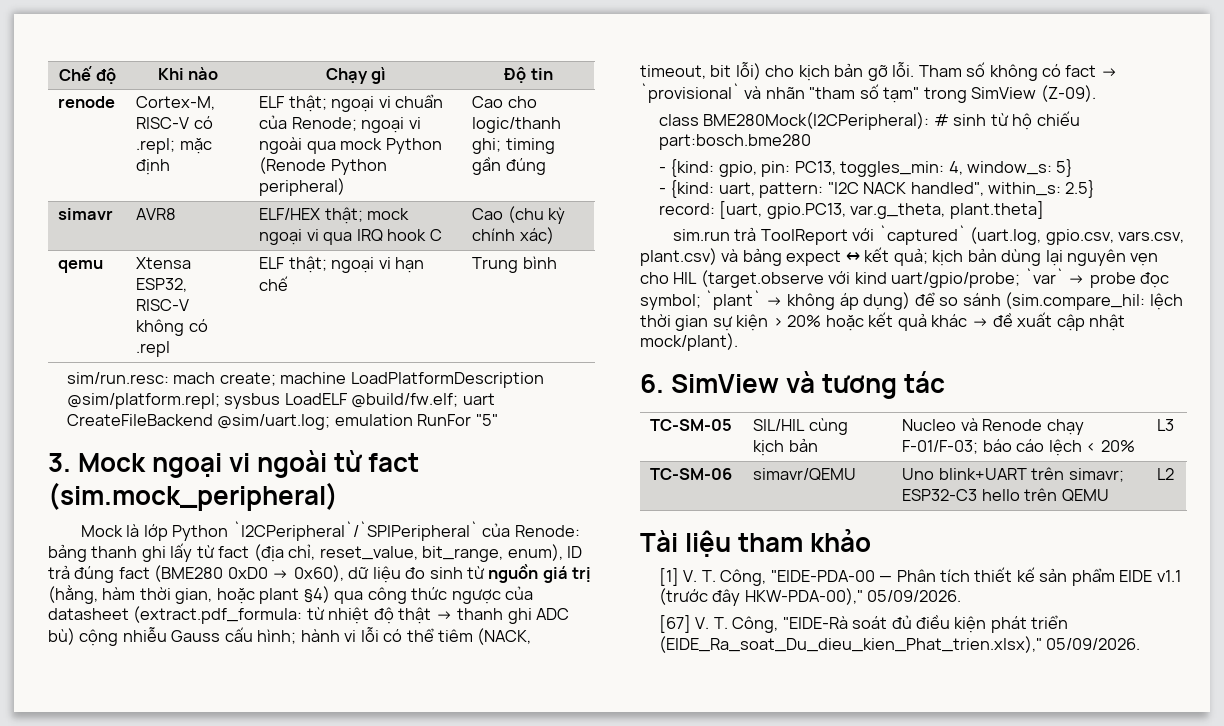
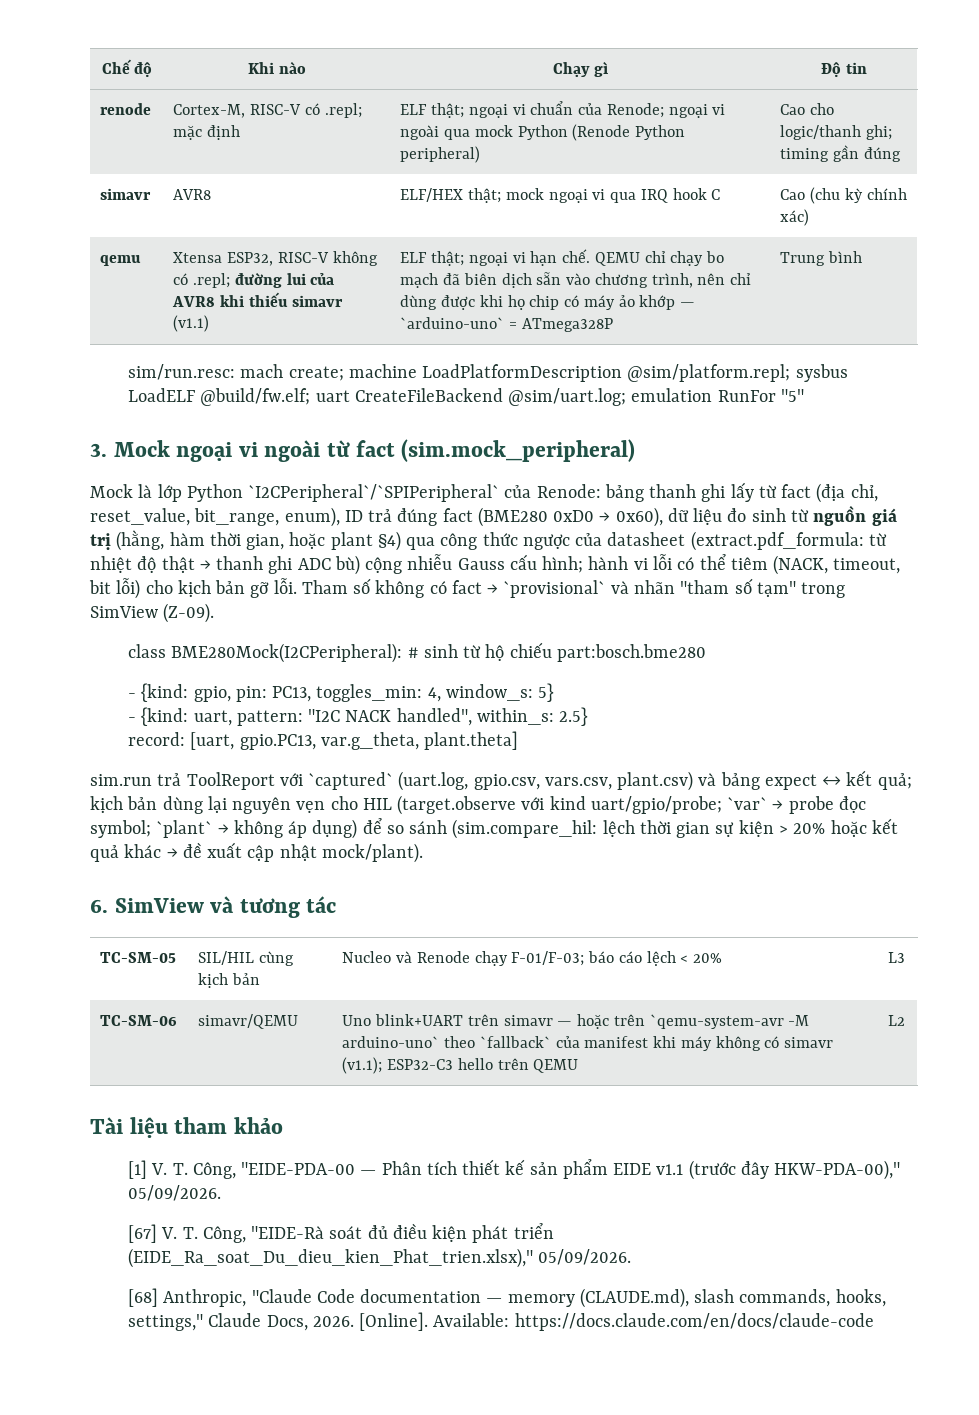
- Xtensa ESP32, RISC-V không có .repl
+ Xtensa ESP32, RISC-V không có .repl; đường lui của AVR8 khi thiếu simavr (v1.1)
- ELF thật; ngoại vi hạn chế
+ ELF thật; ngoại vi hạn chế. QEMU chỉ chạy bo mạch đã biên dịch sẵn vào chương trình, nên chỉ dùng được khi họ chip có máy ảo khớp — `arduino-uno` = ATmega328P
- TC-SM-06 | simavr/QEMU | Uno blink+UART trên simavr; ESP32-C3 hello trên QEMU | L2
+ TC-SM-06 | simavr/QEMU | Uno blink+UART trên simavr — hoặc trên `qemu-system-avr -M arduino-uno` theo `fallback` của manifest khi máy không có simavr (v1.1); ESP32-C3 hello trên QEMU | L2
+ [68] Anthropic, "Claude Code documentation — memory (CLAUDE.md), slash commands, hooks, settings," Claude Docs, 2026. [Online]. Available: https://docs.claude.com/en/docs/claude-code

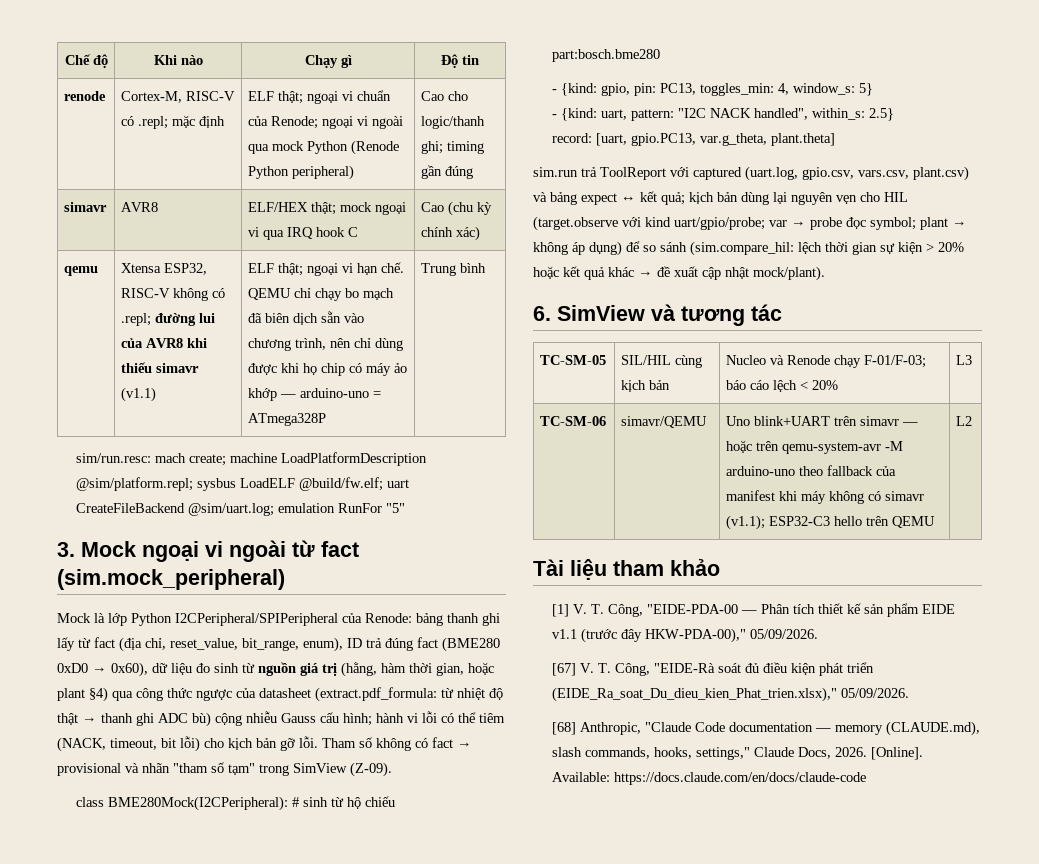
- QEMU chỉ chạy bo mạch đã biên dịch sẵn vào chương trình, nên chỉ dùng được khi họ chip có máy ảo khớp — `arduino-uno` = ATmega328P
+ QEMU chỉ chạy bo mạch đã biên dịch sẵn vào chương trình, nên chỉ dùng được khi họ chip có máy ảo khớp — arduino-uno = ATmega328P
- Mock là lớp Python `I2CPeripheral`/`SPIPeripheral` của Renode:
+ Mock là lớp Python I2CPeripheral/SPIPeripheral của Renode:
- Tham số không có fact → `provisional` và nhãn "tham số tạm" trong SimView (Z-09).
+ Tham số không có fact → provisional và nhãn "tham số tạm" trong SimView (Z-09).
- sim.run trả ToolReport với `captured` (uart.log, gpio.csv, vars.csv, plant.csv) và bảng expect ↔ kết quả; kịch bản dùng lại nguyên vẹn cho HIL (target.observe với kind uart/gpio/probe; `var` → probe đọc symbol; `plant` → không áp dụng) để so sánh (sim.compare_hil: lệch thời gian sự kiện > 20% hoặc kết quả khác → đề xuất cập nhật mock/plant).
+ sim.run trả ToolReport với captured (uart.log, gpio.csv, vars.csv, plant.csv) và bảng expect ↔ kết quả; kịch bản dùng lại nguyên vẹn cho HIL (target.observe với kind uart/gpio/probe; var → probe đọc symbol; plant → không áp dụng) để so sánh (sim.compare_hil: lệch thời gian sự kiện > 20% hoặc kết quả khác → đề xuất cập nhật mock/plant).
- TC-SM-06 | simavr/QEMU | Uno blink+UART trên simavr — hoặc trên `qemu-system-avr -M arduino-uno` theo `fallback` của manifest khi máy không có simavr (v1.1); ESP32-C3 hello trên QEMU | L2
+ TC-SM-06 | simavr/QEMU | Uno blink+UART trên simavr — hoặc trên qemu-system-avr -M arduino-uno theo fallback của manifest khi máy không có simavr (v1.1); ESP32-C3 hello trên QEMU | L2

